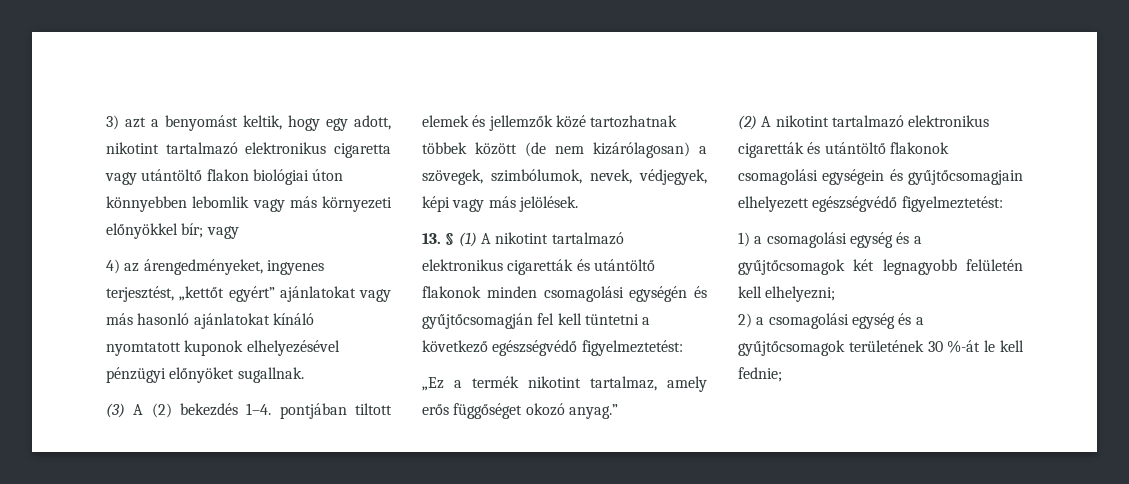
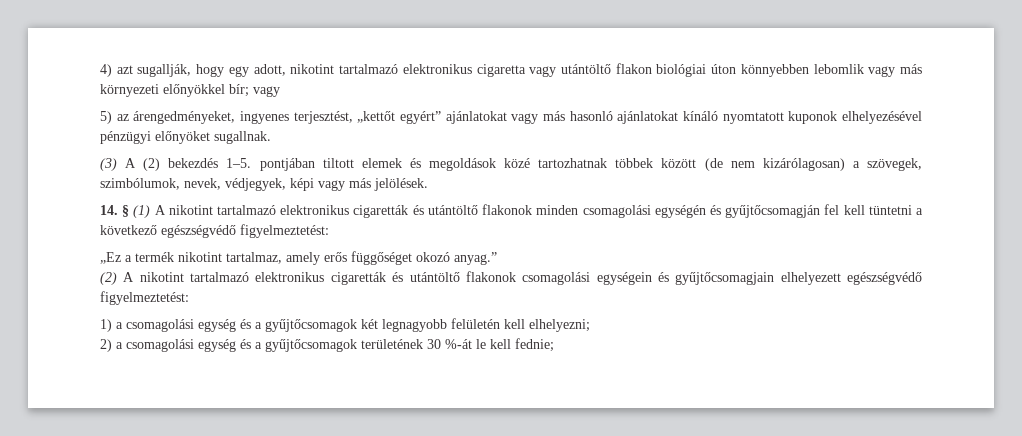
- 3) azt a benyomást keltik, hogy egy adott, nikotint tartalmazó elektronikus cigaretta vagy utántöltő flakon biológiai úton könnyebben lebomlik vagy más környezeti előnyökkel bír; vagy
+ 4) azt sugallják, hogy egy adott, nikotint tartalmazó elektronikus cigaretta vagy utántöltő flakon biológiai úton könnyebben lebomlik vagy más környezeti előnyökkel bír; vagy
- 4) az árengedményeket, ingyenes terjesztést, „kettőt egyért” ajánlatokat vagy más hasonló ajánlatokat kínáló nyomtatott kuponok elhelyezésével pénzügyi előnyöket sugallnak.
+ 5) az árengedményeket, ingyenes terjesztést, „kettőt egyért” ajánlatokat vagy más hasonló ajánlatokat kínáló nyomtatott kuponok elhelyezésével pénzügyi előnyöket sugallnak.
- (3) A (2) bekezdés 1–4. pontjában tiltott elemek és jellemzők közé tartozhatnak többek között (de nem kizárólagosan) a szövegek, szimbólumok, nevek, védjegyek, képi vagy más jelölések.
+ (3) A (2) bekezdés 1–5. pontjában tiltott elemek és megoldások közé tartozhatnak többek között (de nem kizárólagosan) a szövegek, szimbólumok, nevek, védjegyek, képi vagy más jelölések.
- 13. § (1) A nikotint tartalmazó elektronikus cigaretták és utántöltő flakonok minden csomagolási egységén és gyűjtőcsomagján fel kell tüntetni a következő egészségvédő figyelmeztetést:
+ 14. § (1) A nikotint tartalmazó elektronikus cigaretták és utántöltő flakonok minden csomagolási egységén és gyűjtőcsomagján fel kell tüntetni a következő egészségvédő figyelmeztetést:

